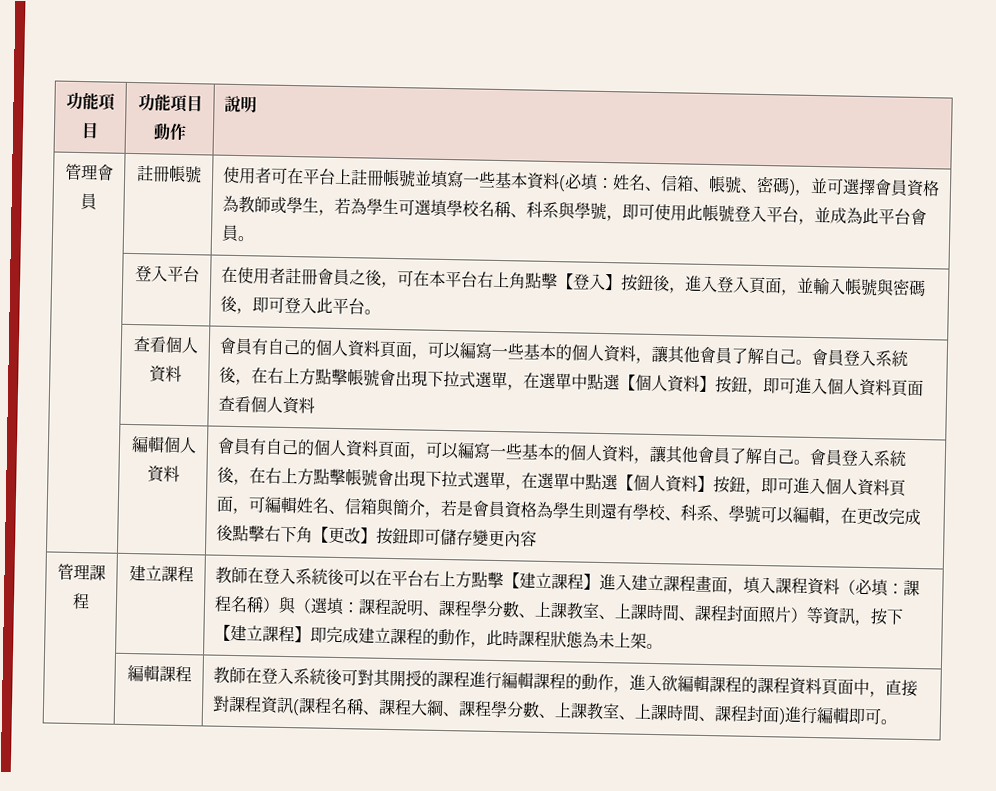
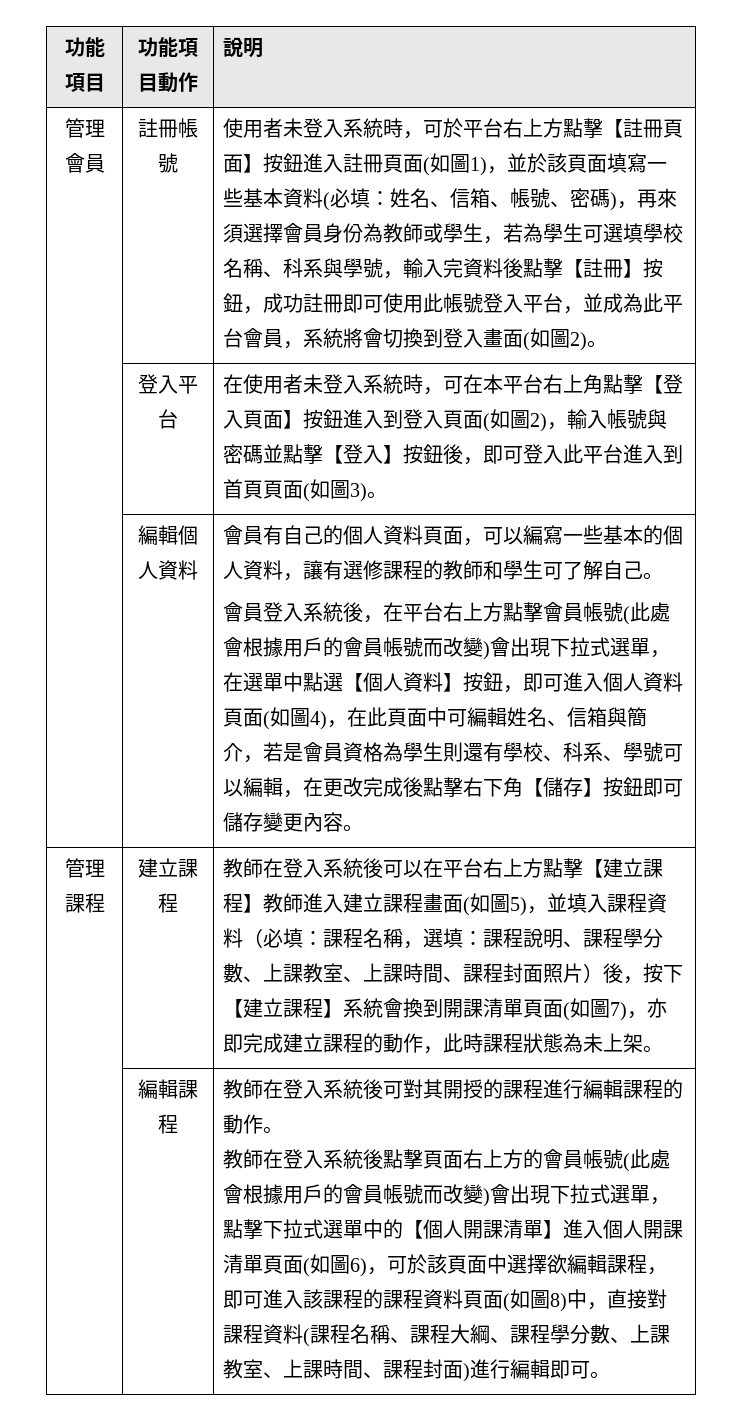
- 使用者可在平台上註冊帳號並填寫一些基本資料(必填：姓名、信箱、帳號、密碼)，並可選擇會員資格為教師或學生，若為學生可選填學校名稱、科系與學號，即可使用此帳號登入平台，並成為此平台會員。
+ 使用者未登入系統時，可於平台右上方點擊【註冊頁面】按鈕進入註冊頁面(如圖1)，並於該頁面填寫一些基本資料(必填：姓名、信箱、帳號、密碼)，再來須選擇會員身份為教師或學生，若為學生可選填學校名稱、科系與學號，輸入完資料後點擊【註冊】按鈕，成功註冊即可使用此帳號登入平台，並成為此平台會員，系統將會切換到登入畫面(如圖2)。
- 在使用者註冊會員之後，可在本平台右上角點擊【登入】按鈕後，進入登入頁面，並輸入帳號與密碼後，即可登入此平台。
- | 查看個人資料 | 會員有自己的個人資料頁面，可以編寫一些基本的個人資料，讓其他會員了解自己。會員登入系統後，在右上方點擊帳號會出現下拉式選單，在選單中點選【個人資料】按鈕，即可進入個人資料頁面查看個人資料
+ 在使用者未登入系統時，可在本平台右上角點擊【登入頁面】按鈕進入到登入頁面(如圖2)，輸入帳號與密碼並點擊【登入】按鈕後，即可登入此平台進入到首頁頁面(如圖3)。
- 會員有自己的個人資料頁面，可以編寫一些基本的個人資料，讓其他會員了解自己。會員登入系統後，在右上方點擊帳號會出現下拉式選單，在選單中點選【個人資料】按鈕，即可進入個人資料頁面，可編輯姓名、信箱與簡介，若是會員資格為學生則還有學校、科系、學號可以編輯，在更改完成後點擊右下角【更改】按鈕即可儲存變更內容
+ 會員有自己的個人資料頁面，可以編寫一些基本的個人資料，讓有選修課程的教師和學生可了解自己。
+ 會員登入系統後，在平台右上方點擊會員帳號(此處會根據用戶的會員帳號而改變)會出現下拉式選單，在選單中點選【個人資料】按鈕，即可進入個人資料頁面(如圖4)，在此頁面中可編輯姓名、信箱與簡介，若是會員資格為學生則還有學校、科系、學號可以編輯，在更改完成後點擊右下角【儲存】按鈕即可儲存變更內容。
- 教師在登入系統後可以在平台右上方點擊【建立課程】進入建立課程畫面，填入課程資料（必填：課程名稱）與（選填：課程說明、課程學分數、上課教室、上課時間、課程封面照片）等資訊，按下【建立課程】即完成建立課程的動作，此時課程狀態為未上架。
+ 教師在登入系統後可以在平台右上方點擊【建立課程】教師進入建立課程畫面(如圖5)，並填入課程資料（必填：課程名稱，選填：課程說明、課程學分數、上課教室、上課時間、課程封面照片）後，按下【建立課程】系統會換到開課清單頁面(如圖7)，亦即完成建立課程的動作，此時課程狀態為未上架。
- 教師在登入系統後可對其開授的課程進行編輯課程的動作，進入欲編輯課程的課程資料頁面中，直接對課程資訊(課程名稱、課程大綱、課程學分數、上課教室、上課時間、課程封面)進行編輯即可。
+ 教師在登入系統後可對其開授的課程進行編輯課程的動作。
+ 教師在登入系統後點擊頁面右上方的會員帳號(此處會根據用戶的會員帳號而改變)會出現下拉式選單，點擊下拉式選單中的【個人開課清單】進入個人開課清單頁面(如圖6)，可於該頁面中選擇欲編輯課程，即可進入該課程的課程資料頁面(如圖8)中，直接對課程資料(課程名稱、課程大綱、課程學分數、上課教室、上課時間、課程封面)進行編輯即可。

